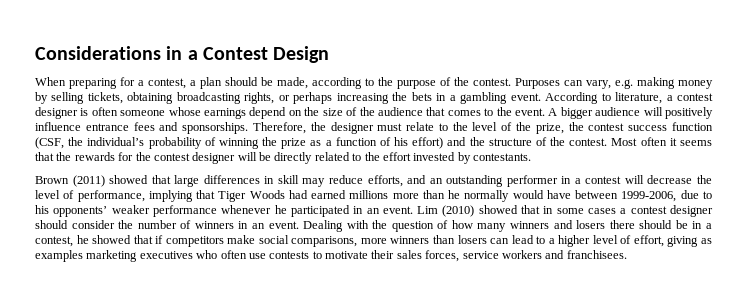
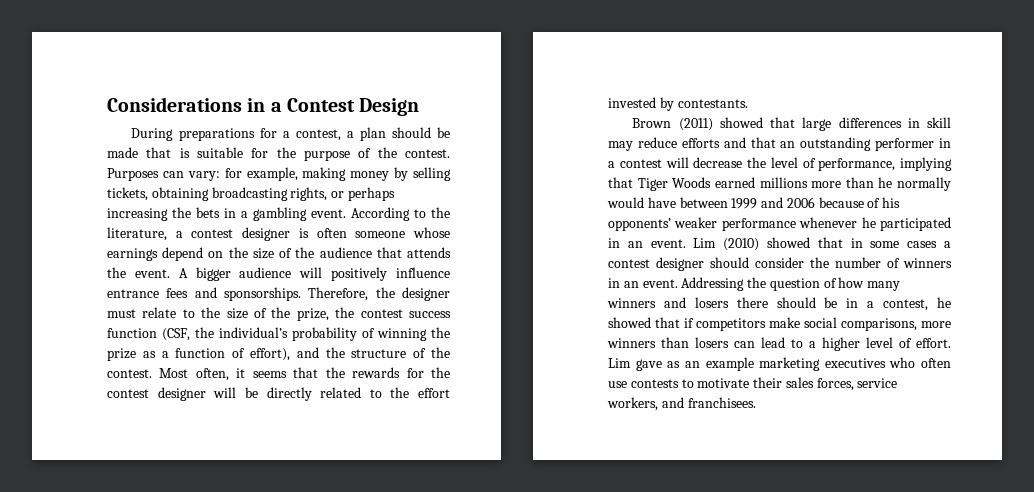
- When preparing for a contest, a plan should be made, according to the purpose of the contest.
+ During preparations for a contest, a plan should be made that is suitable for the purpose of the contest.
- Purposes can vary, e.g. making money by selling tickets, obtaining broadcasting rights, or perhaps increasing the bets in a gambling event.
+ Purposes can vary: for example, making money by selling tickets, obtaining broadcasting rights, or perhaps increasing the bets in a gambling event.
- According to literature, a contest designer is often someone whose earnings depend on the size of the audience that comes to the event.
+ According to the literature, a contest designer is often someone whose earnings depend on the size of the audience that attends the event.
- Therefore, the designer must relate to the level of the prize, the contest success function (CSF, the individual’s probability of winning the prize as a function of his effort) and the structure of the contest.
+ Therefore, the designer must relate to the size of the prize, the contest success function (CSF, the individual’s probability of winning the prize as a function of effort), and the structure of the contest.
- Most often it seems that the rewards for the contest designer will be directly related to the effort invested by contestants.
+ Most often, it seems that the rewards for the contest designer will be directly related to the effort invested by contestants.
- Brown (2011) showed that large differences in skill may reduce efforts, and an outstanding performer in a contest will decrease the level of performance, implying that Tiger Woods had earned millions more than he normally would have between 1999-2006, due to his opponents’ weaker performance whenever he participated in an event.
+ Brown (2011) showed that large differences in skill may reduce efforts and that an outstanding performer in a contest will decrease the level of performance, implying that Tiger Woods earned millions more than he normally would have between 1999 and 2006 because of his opponents’ weaker performance whenever he participated in an event.
- Dealing with the question of how many winners and losers there should be in a contest, he showed that if competitors make social comparisons, more winners than losers can lead to a higher level of effort, giving as examples marketing executives who often use contests to motivate their sales forces, service workers and franchisees.
+ Addressing the question of how many winners and losers there should be in a contest, he showed that if competitors make social comparisons, more winners than losers can lead to a higher level of effort. Lim gave as an example marketing executives who often use contests to motivate their sales forces, service workers, and franchisees.

